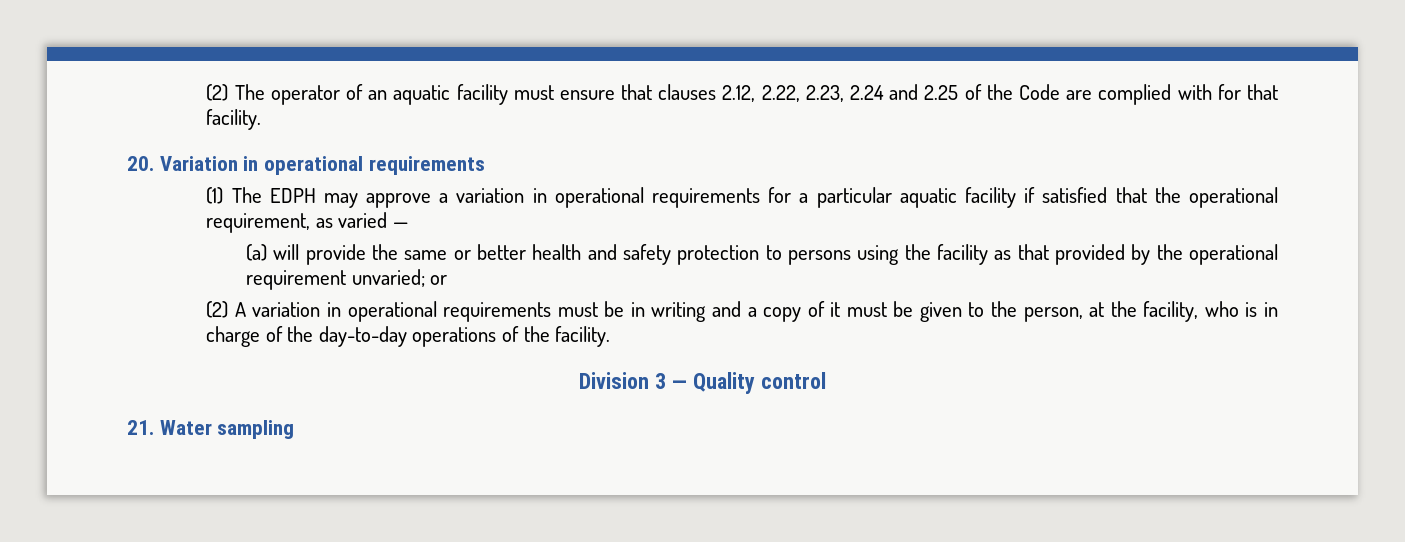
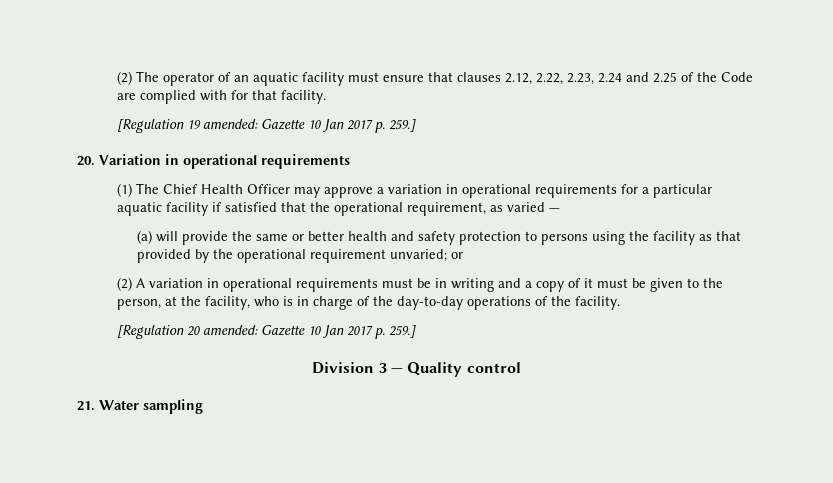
+ [Regulation 19 amended: Gazette 10 Jan 2017 p. 259.]
- (1) The EDPH may approve a variation in operational requirements for a particular aquatic facility if satisfied that the operational requirement, as varied —
+ (1) The Chief Health Officer may approve a variation in operational requirements for a particular aquatic facility if satisfied that the operational requirement, as varied —
+ [Regulation 20 amended: Gazette 10 Jan 2017 p. 259.]

